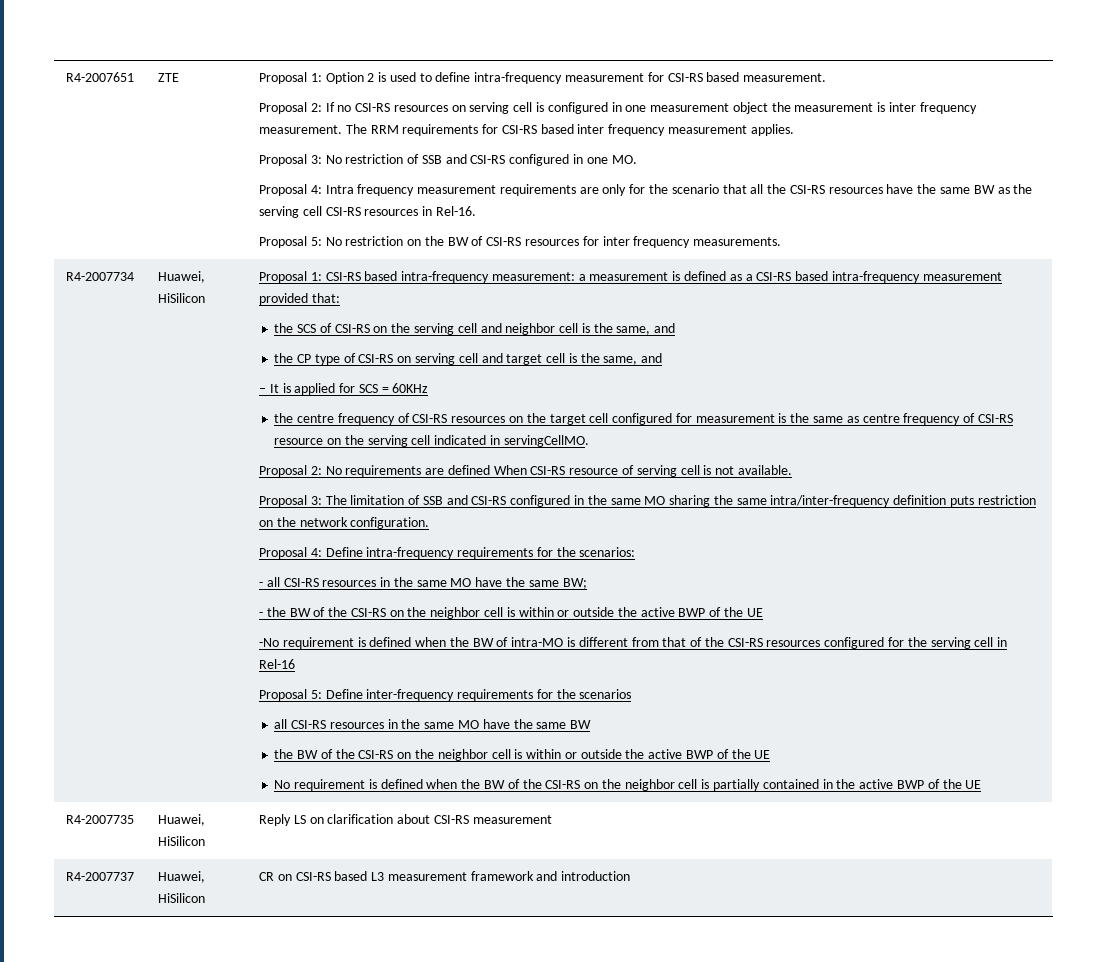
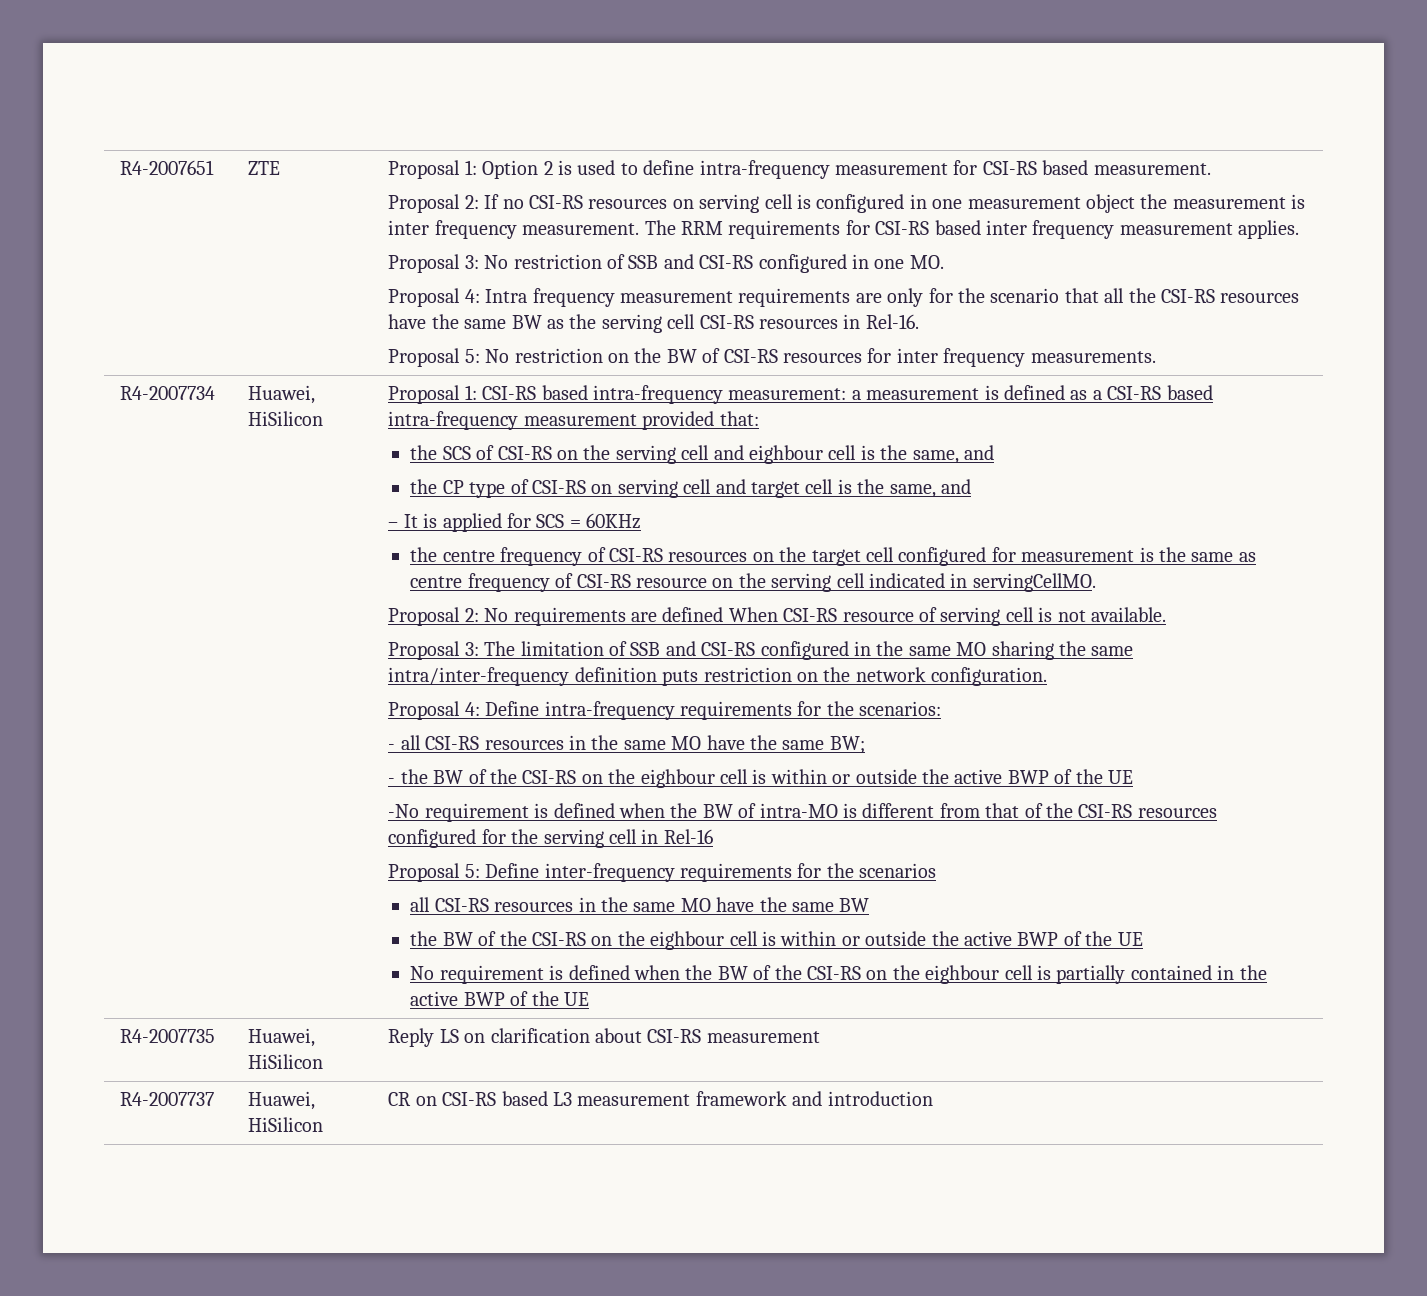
- the SCS of CSI-RS on the serving cell and neighbor cell is the same, and
+ the SCS of CSI-RS on the serving cell and eighbour cell is the same, and
- - the BW of the CSI-RS on the neighbor cell is within or outside the active BWP of the UE
+ - the BW of the CSI-RS on the eighbour cell is within or outside the active BWP of the UE
  all CSI-RS resources in the same MO have the same BW
- the BW of the CSI-RS on the neighbor cell is within or outside the active BWP of the UE
+ the BW of the CSI-RS on the eighbour cell is within or outside the active BWP of the UE
- No requirement is defined when the BW of the CSI-RS on the neighbor cell is partially contained in the active BWP of the UE
+ No requirement is defined when the BW of the CSI-RS on the eighbour cell is partially contained in the active BWP of the UE

